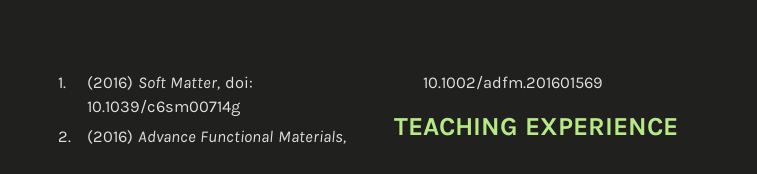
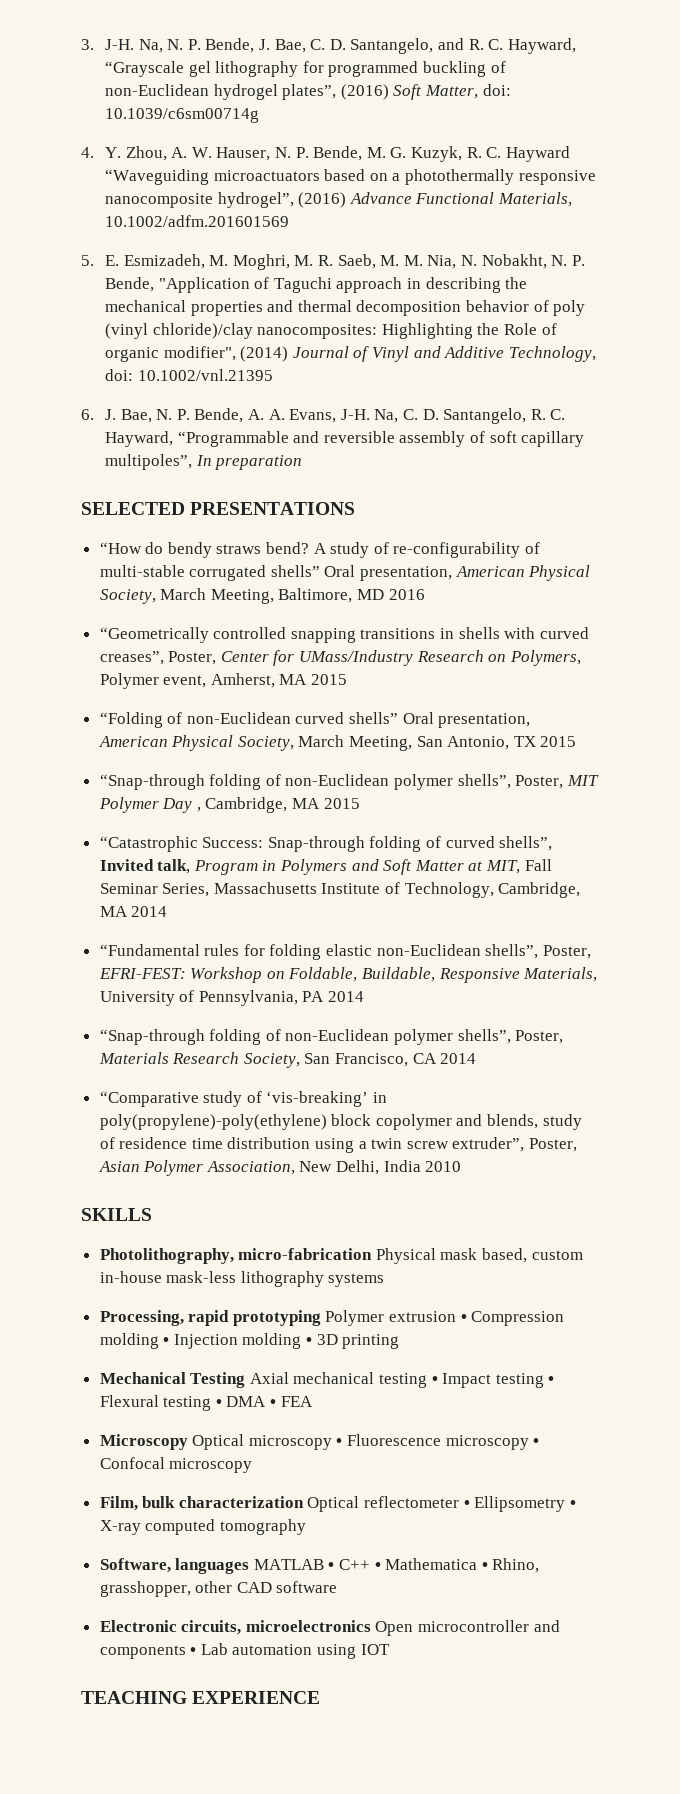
- 1. (2016) Soft Matter, doi: 10.1039/c6sm00714g
+ 3. J-H. Na, N. P. Bende, J. Bae, C. D. Santangelo, and R. C. Hayward, “Grayscale gel lithography for programmed buckling of non-Euclidean hydrogel plates”, (2016) Soft Matter, doi: 10.1039/c6sm00714g
- 2. (2016) Advance Functional Materials, 10.1002/adfm.201601569
+ 4. Y. Zhou, A. W. Hauser, N. P. Bende, M. G. Kuzyk, R. C. Hayward “Waveguiding microactuators based on a photothermally responsive nanocomposite hydrogel”, (2016) Advance Functional Materials, 10.1002/adfm.201601569
+ 5. E. Esmizadeh, M. Moghri, M. R. Saeb, M. M. Nia, N. Nobakht, N. P. Bende, "Application of Taguchi approach in describing the mechanical properties and thermal decomposition behavior of poly (vinyl chloride)/clay nanocomposites: Highlighting the Role of organic modifier", (2014) Journal of Vinyl and Additive Technology, doi: 10.1002/vnl.21395
+ 6. J. Bae, N. P. Bende, A. A. Evans, J-H. Na, C. D. Santangelo, R. C. Hayward, “Programmable and reversible assembly of soft capillary multipoles”, In preparation
+ SELECTED PRESENTATIONS
+ “How do bendy straws bend? A study of re-configurability of multi-stable corrugated shells” Oral presentation, American Physical Society, March Meeting, Baltimore, MD 2016
+ “Geometrically controlled snapping transitions in shells with curved creases”, Poster, Center for UMass/Industry Research on Polymers, Polymer event, Amherst, MA 2015
+ “Folding of non-Euclidean curved shells” Oral presentation, American Physical Society, March Meeting, San Antonio, TX 2015
+ “Snap-through folding of non-Euclidean polymer shells”, Poster, MIT Polymer Day , Cambridge, MA 2015
+ “Catastrophic Success: Snap-through folding of curved shells”, Invited talk, Program in Polymers and Soft Matter at MIT, Fall Seminar Series, Massachusetts Institute of Technology, Cambridge, MA 2014
+ “Fundamental rules for folding elastic non-Euclidean shells”, Poster, EFRI-FEST: Workshop on Foldable, Buildable, Responsive Materials, University of Pennsylvania, PA 2014
+ “Snap-through folding of non-Euclidean polymer shells”, Poster, Materials Research Society, San Francisco, CA 2014
+ “Comparative study of ‘vis-breaking’ in poly(propylene)-poly(ethylene) block copolymer and blends, study of residence time distribution using a twin screw extruder”, Poster, Asian Polymer Association, New Delhi, India 2010
+ SKILLS
+ Photolithography, micro-fabrication Physical mask based, custom in-house mask-less lithography systems
+ Processing, rapid prototyping Polymer extrusion • Compression molding • Injection molding • 3D printing
+ Mechanical Testing Axial mechanical testing • Impact testing • Flexural testing • DMA • FEA
+ Microscopy Optical microscopy • Fluorescence microscopy • Confocal microscopy
+ Film, bulk characterization Optical reflectometer • Ellipsometry • X-ray computed tomography
+ Software, languages MATLAB • C++ • Mathematica • Rhino, grasshopper, other CAD software
+ Electronic circuits, microelectronics Open microcontroller and components • Lab automation using IOT

